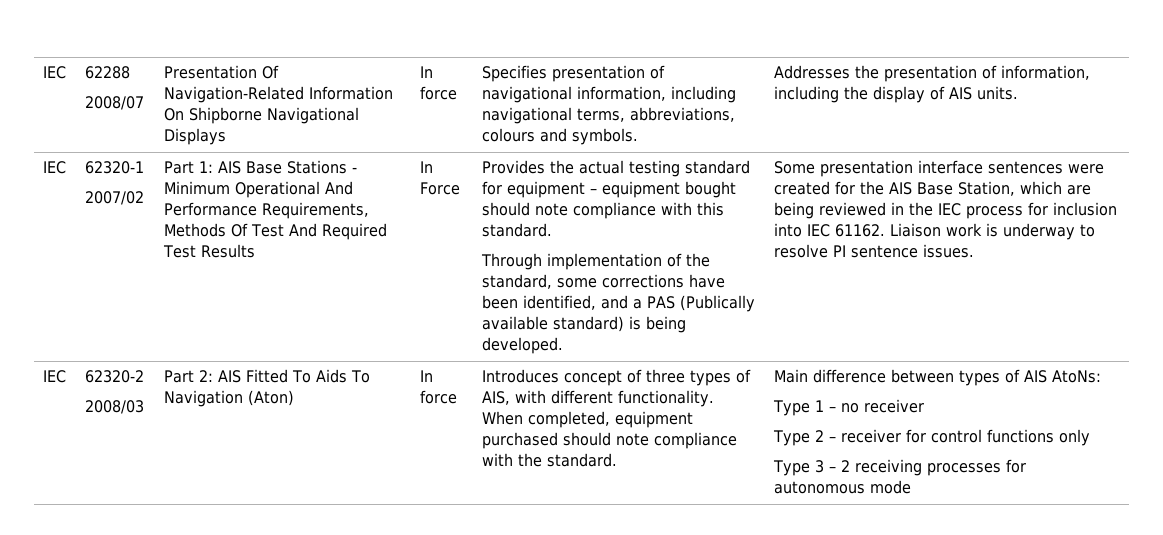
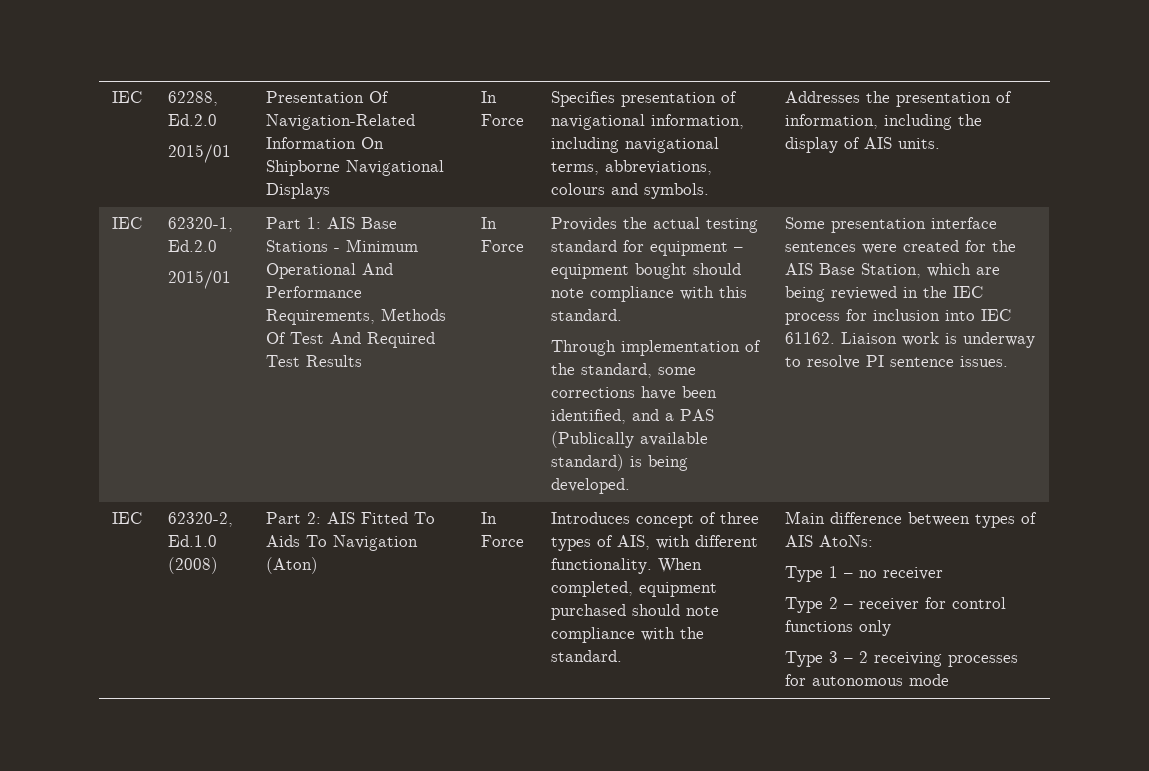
- IEC | 62288
- 2008/07 | Presentation Of Navigation-Related Information On Shipborne Navigational Displays | In force | Specifies presentation of navigational information, including navigational terms, abbreviations, colours and symbols. | Addresses the presentation of information, including the display of AIS units.
+ IEC | 62288, Ed.2.0
+ 2015/01 | Presentation Of Navigation-Related Information On Shipborne Navigational Displays | In Force | Specifies presentation of navigational information, including navigational terms, abbreviations, colours and symbols. | Addresses the presentation of information, including the display of AIS units.
- 62320-1
- 2007/02
+ 62320-1, Ed.2.0
+ 2015/01
- 62320-2
- 2008/03
+ 62320-2, Ed.1.0 (2008)
- Part 2: AIS Fitted To Aids To Navigation (Aton) | In force
+ Part 2: AIS Fitted To Aids To Navigation (Aton) | In Force

